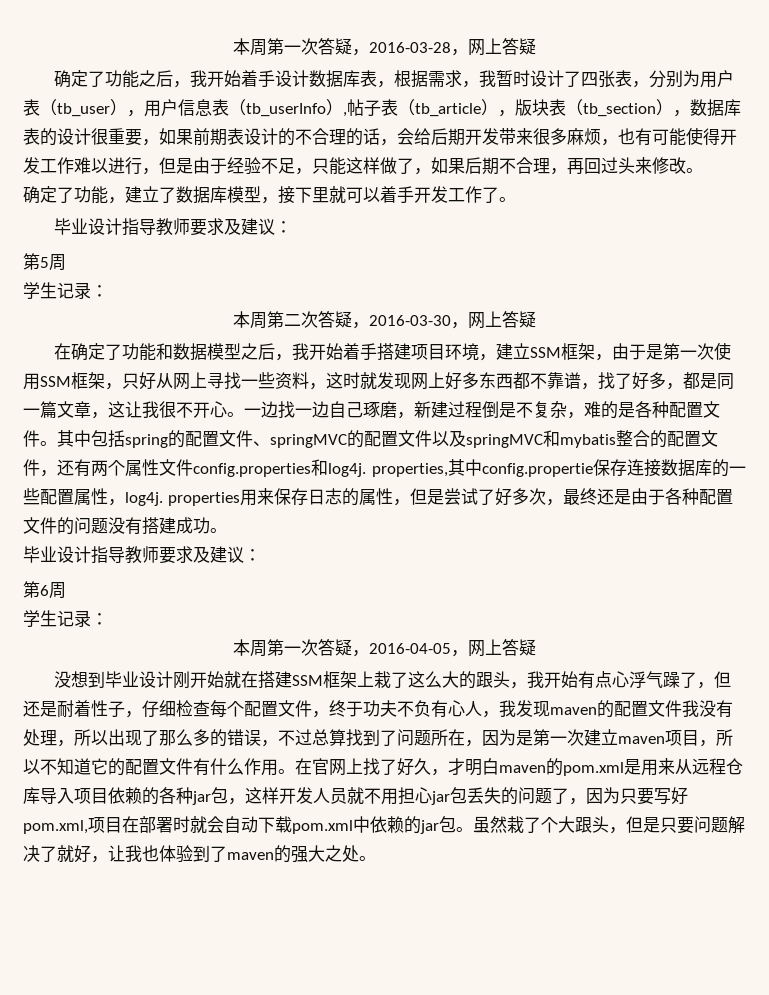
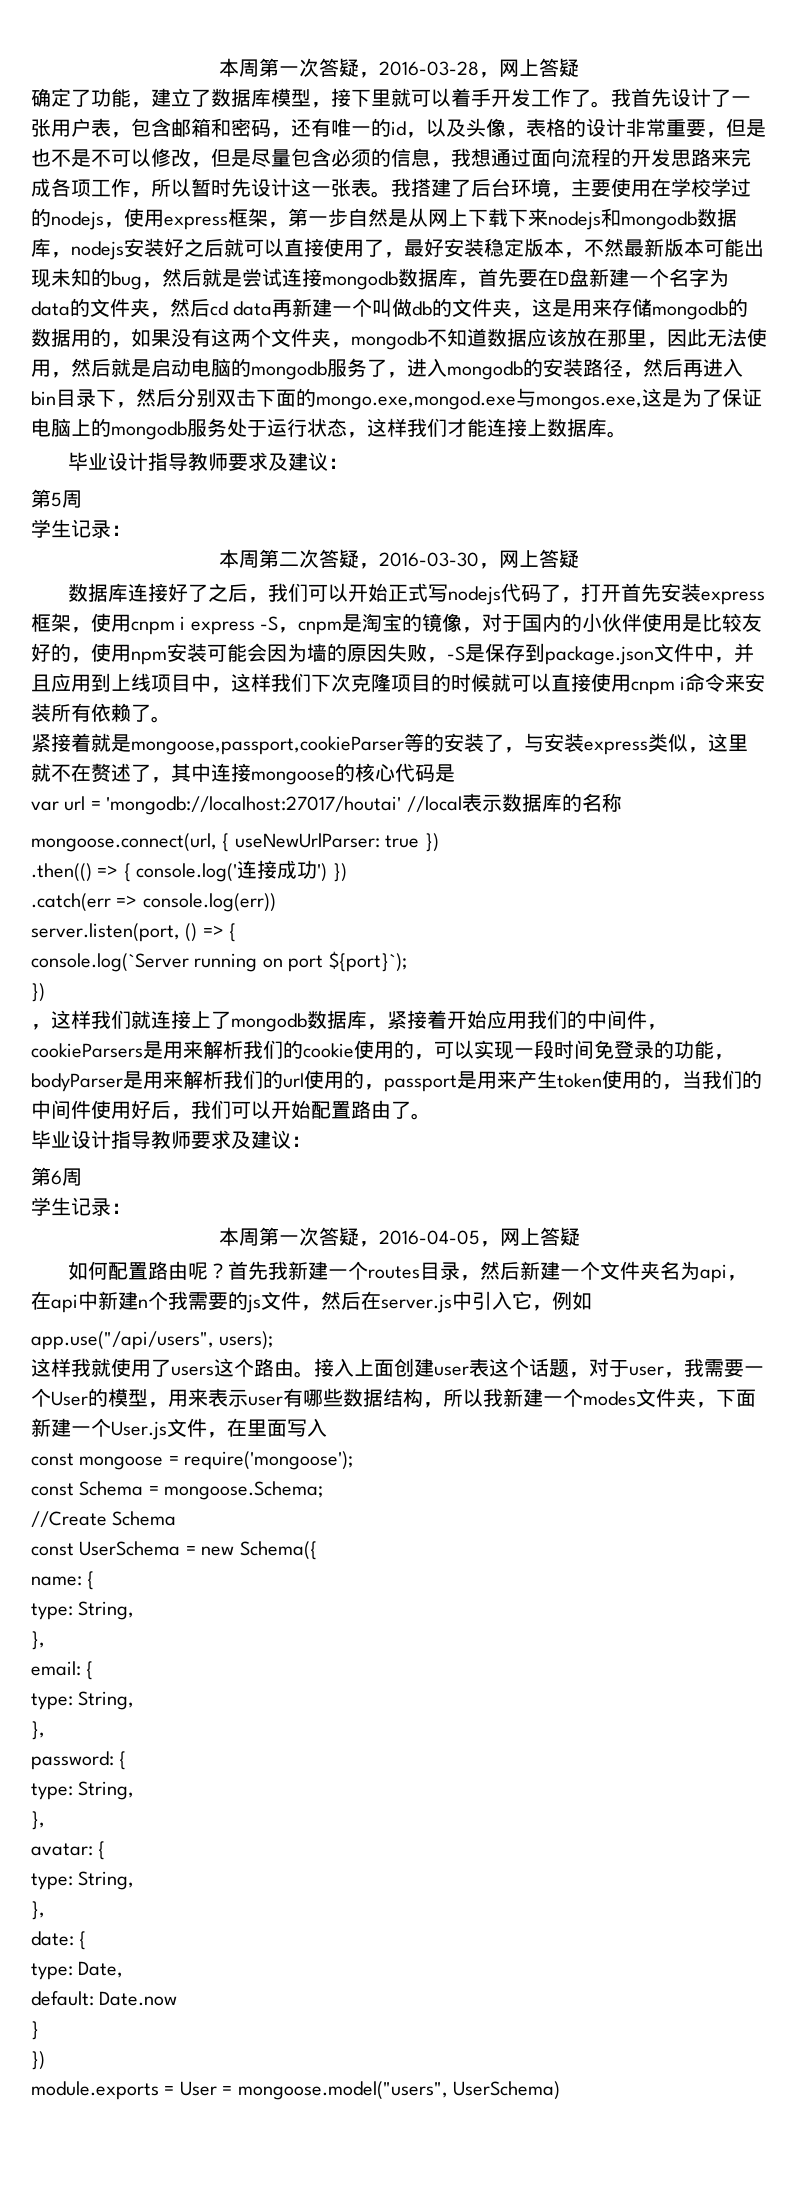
- 确定了功能之后，我开始着手设计数据库表，根据需求，我暂时设计了四张表，分别为用户表（tb_user），用户信息表（tb_userInfo）,帖子表（tb_article），版块表（tb_section），数据库表的设计很重要，如果前期表设计的不合理的话，会给后期开发带来很多麻烦，也有可能使得开发工作难以进行，但是由于经验不足，只能这样做了，如果后期不合理，再回过头来修改。
+ 我首先设计了一张用户表，包含邮箱和密码，还有唯一的id，以及头像，表格的设计非常重要，但是也不是不可以修改，但是尽量包含必须的信息，我想通过面向流程的开发思路来完成各项工作，所以暂时先设计这一张表。我搭建了后台环境，主要使用在学校学过的nodejs，使用express框架，第一步自然是从网上下载下来nodejs和mongodb数据库，nodejs安装好之后就可以直接使用了，最好安装稳定版本，不然最新版本可能出现未知的bug，然后就是尝试连接mongodb数据库，首先要在D盘新建一个名字为data的文件夹，然后cd data再新建一个叫做db的文件夹，这是用来存储mongodb的数据用的，如果没有这两个文件夹，mongodb不知道数据应该放在那里，因此无法使用，然后就是启动电脑的mongodb服务了，进入mongodb的安装路径，然后再进入bin目录下，然后分别双击下面的mongo.exe,mongod.exe与mongos.exe,这是为了保证电脑上的mongodb服务处于运行状态，这样我们才能连接上数据库。
- 在确定了功能和数据模型之后，我开始着手搭建项目环境，建立SSM框架，由于是第一次使用SSM框架，只好从网上寻找一些资料，这时就发现网上好多东西都不靠谱，找了好多，都是同一篇文章，这让我很不开心。一边找一边自己琢磨，新建过程倒是不复杂，难的是各种配置文件。其中包括spring的配置文件、springMVC的配置文件以及springMVC和mybatis整合的配置文件，还有两个属性文件config.properties和log4j. properties,其中config.propertie保存连接数据库的一些配置属性，log4j. properties用来保存日志的属性，但是尝试了好多次，最终还是由于各种配置文件的问题没有搭建成功。
+ 数据库连接好了之后，我们可以开始正式写nodejs代码了，打开首先安装express框架，使用cnpm i express -S，cnpm是淘宝的镜像，对于国内的小伙伴使用是比较友好的，使用npm安装可能会因为墙的原因失败，-S是保存到package.json文件中，并且应用到上线项目中，这样我们下次克隆项目的时候就可以直接使用cnpm i命令来安装所有依赖了。
+ 紧接着就是mongoose,passport,cookieParser等的安装了，与安装express类似，这里就不在赘述了，其中连接mongoose的核心代码是
+ var url = 'mongodb://localhost:27017/houtai' //local表示数据库的名称
+ mongoose.connect(url, { useNewUrlParser: true })
+ .then(() => { console.log('连接成功') })
+ .catch(err => console.log(err))
+ server.listen(port, () => {
+ console.log(`Server running on port ${port}`);
+ })
+ ，这样我们就连接上了mongodb数据库，紧接着开始应用我们的中间件，cookieParsers是用来解析我们的cookie使用的，可以实现一段时间免登录的功能，bodyParser是用来解析我们的url使用的，passport是用来产生token使用的，当我们的中间件使用好后，我们可以开始配置路由了。
- 没想到毕业设计刚开始就在搭建SSM框架上栽了这么大的跟头，我开始有点心浮气躁了，但还是耐着性子，仔细检查每个配置文件，终于功夫不负有心人，我发现maven的配置文件我没有处理，所以出现了那么多的错误，不过总算找到了问题所在，因为是第一次建立maven项目，所以不知道它的配置文件有什么作用。在官网上找了好久，才明白maven的pom.xml是用来从远程仓库导入项目依赖的各种jar包，这样开发人员就不用担心jar包丢失的问题了，因为只要写好pom.xml,项目在部署时就会自动下载pom.xml中依赖的jar包。虽然栽了个大跟头，但是只要问题解决了就好，让我也体验到了maven的强大之处。
+ 如何配置路由呢？首先我新建一个routes目录，然后新建一个文件夹名为api，在api中新建n个我需要的js文件，然后在server.js中引入它，例如
+ app.use("/api/users", users);
+ 这样我就使用了users这个路由。接入上面创建user表这个话题，对于user，我需要一个User的模型，用来表示user有哪些数据结构，所以我新建一个modes文件夹，下面新建一个User.js文件，在里面写入
+ const mongoose = require('mongoose');
+ const Schema = mongoose.Schema;
+ //Create Schema
+ const UserSchema = new Schema({
+ name: {
+ type: String,
+ },
+ email: {
+ type: String,
+ },
+ password: {
+ type: String,
+ },
+ avatar: {
+ type: String,
+ },
+ date: {
+ type: Date,
+ default: Date.now
+ }
+ })
+ module.exports = User = mongoose.model("users", UserSchema)

